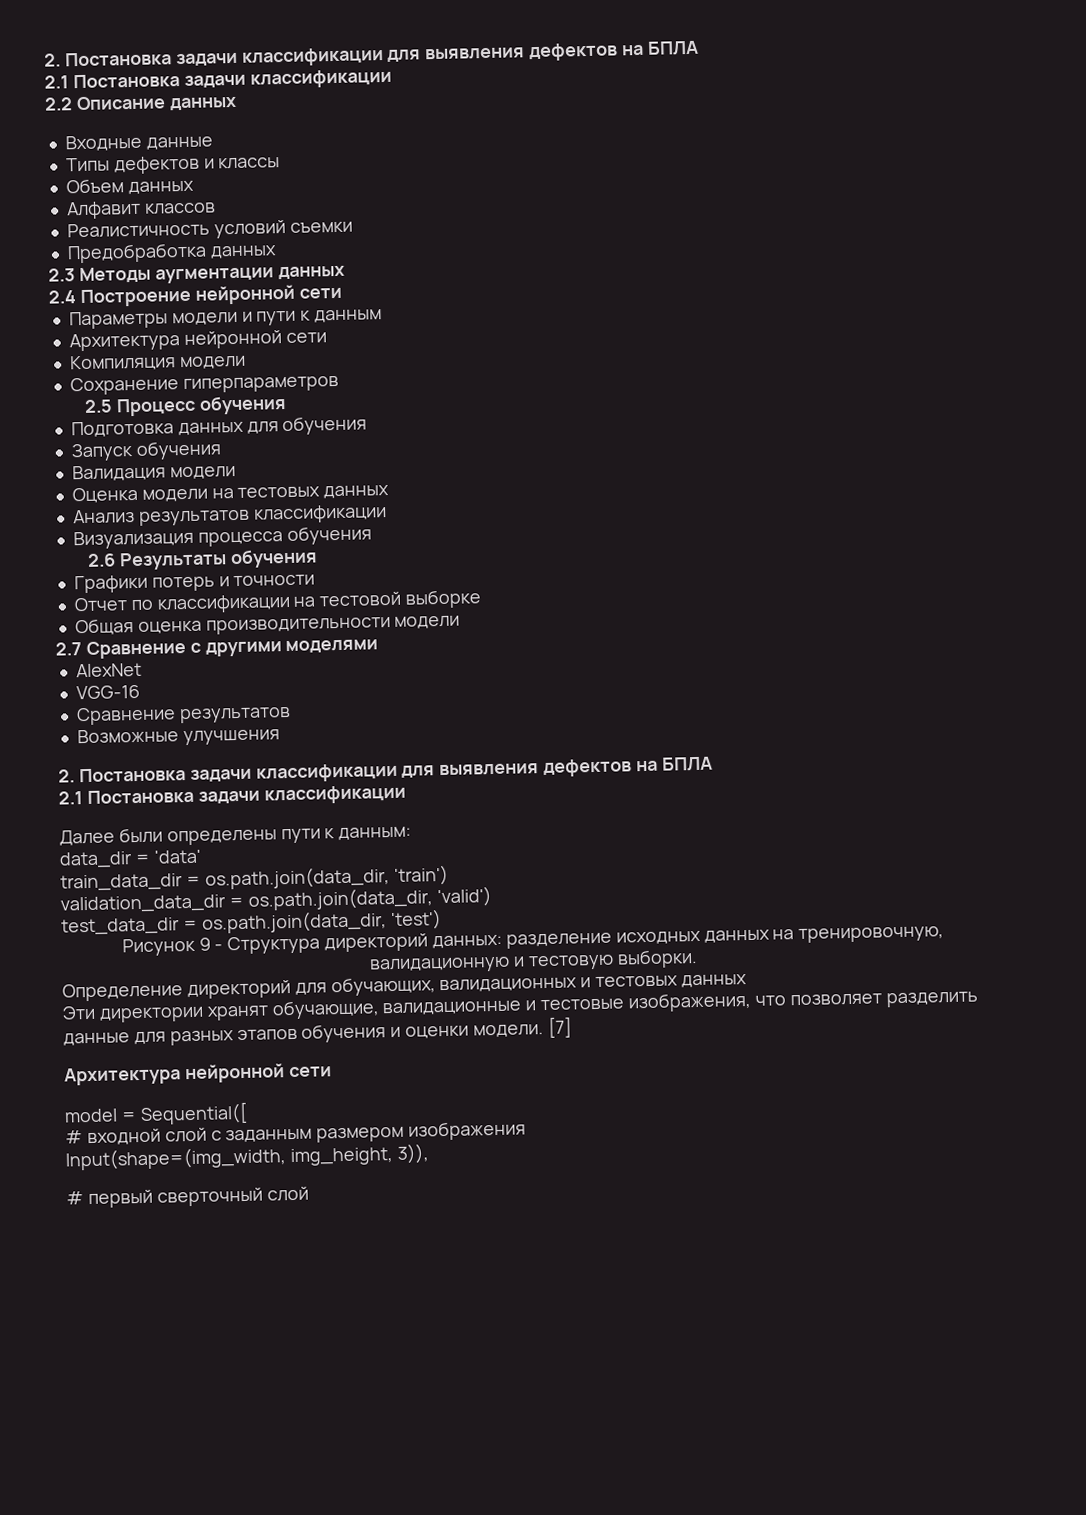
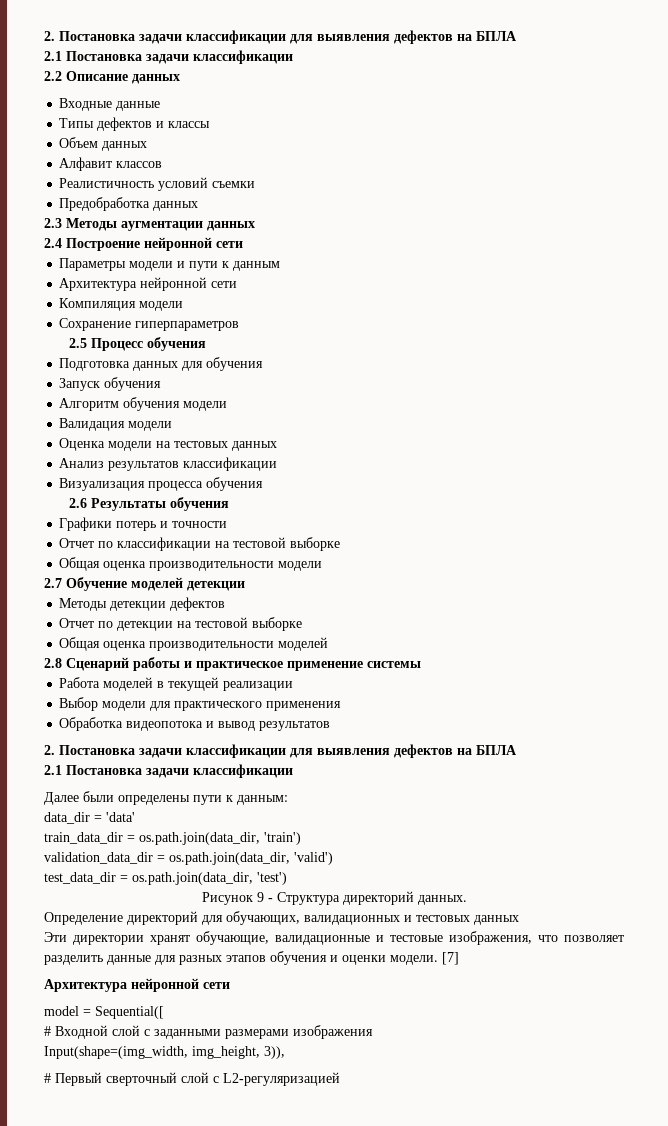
+ Алгоритм обучения модели
- 2.7 Сравнение с другими моделями
- AlexNet
- VGG-16
- Сравнение результатов
- Возможные улучшения
+ 2.7 Обучение моделей детекции
+ Методы детекции дефектов
+ Отчет по детекции на тестовой выборке
+ Общая оценка производительности моделей
+ 2.8 Сценарий работы и практическое применение системы
+ Работа моделей в текущей реализации
+ Выбор модели для практического применения
+ Обработка видеопотока и вывод результатов
- Рисунок 9 - Структура директорий данных: разделение исходных данных на тренировочную, валидационную и тестовую выборки.
+ Рисунок 9 - Структура директорий данных.
- # входной слой с заданным размером изображения
+ # Входной слой с заданными размерами изображения
- # первый сверточный слой
+ # Первый сверточный слой с L2-регуляризацией

